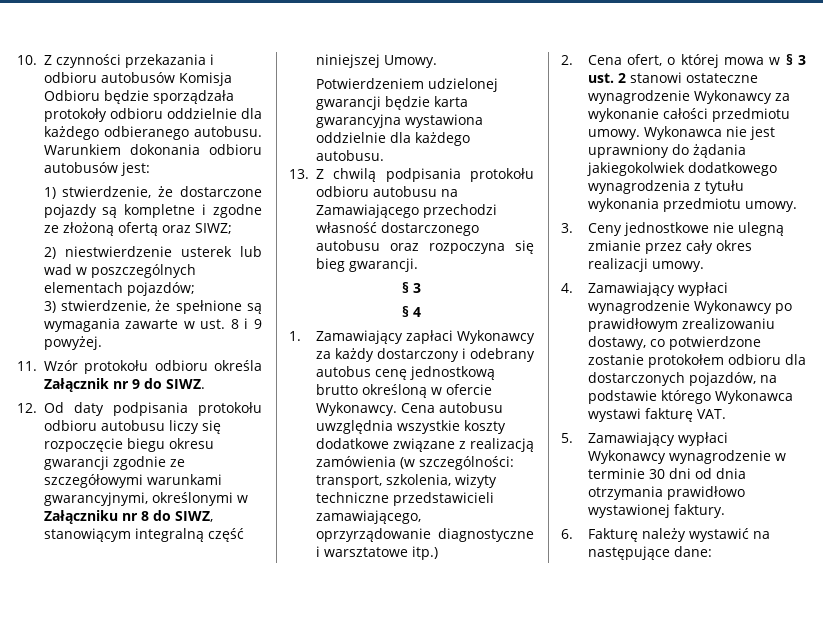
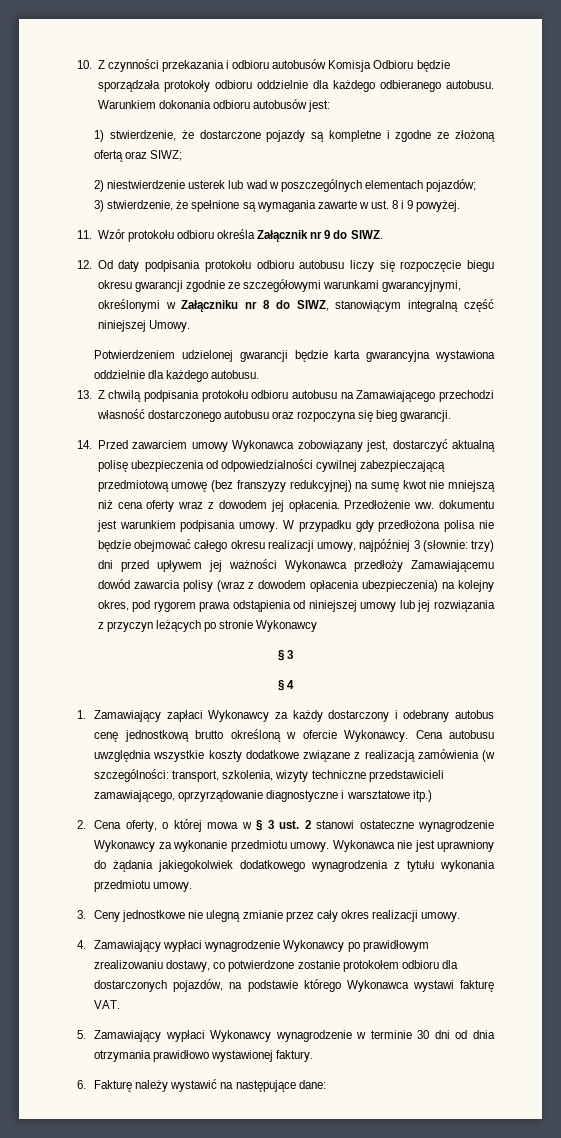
+ 14. Przed zawarciem umowy Wykonawca zobowiązany jest, dostarczyć aktualną polisę ubezpieczenia od odpowiedzialności cywilnej zabezpieczającą przedmiotową umowę (bez franszyzy redukcyjnej) na sumę kwot nie mniejszą niż cena oferty wraz z dowodem jej opłacenia. Przedłożenie ww. dokumentu jest warunkiem podpisania umowy. W przypadku gdy przedłożona polisa nie będzie obejmować całego okresu realizacji umowy, najpóźniej 3 (słownie: trzy) dni przed upływem jej ważności Wykonawca przedłoży Zamawiającemu dowód zawarcia polisy (wraz z dowodem opłacenia ubezpieczenia) na kolejny okres, pod rygorem prawa odstąpienia od niniejszej umowy lub jej rozwiązania z przyczyn leżących po stronie Wykonawcy
- 2. Cena ofert, o której mowa w § 3 ust. 2 stanowi ostateczne wynagrodzenie Wykonawcy za wykonanie całości przedmiotu umowy.
+ 2. Cena oferty, o której mowa w § 3 ust. 2 stanowi ostateczne wynagrodzenie Wykonawcy za wykonanie przedmiotu umowy.

